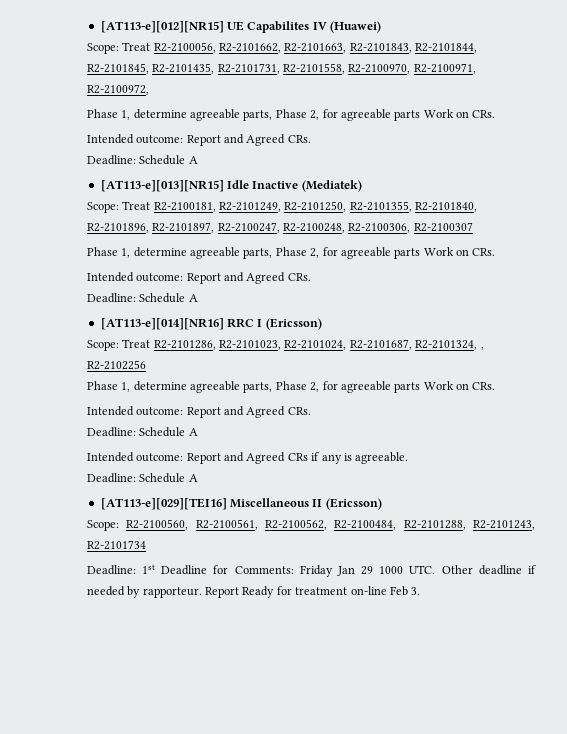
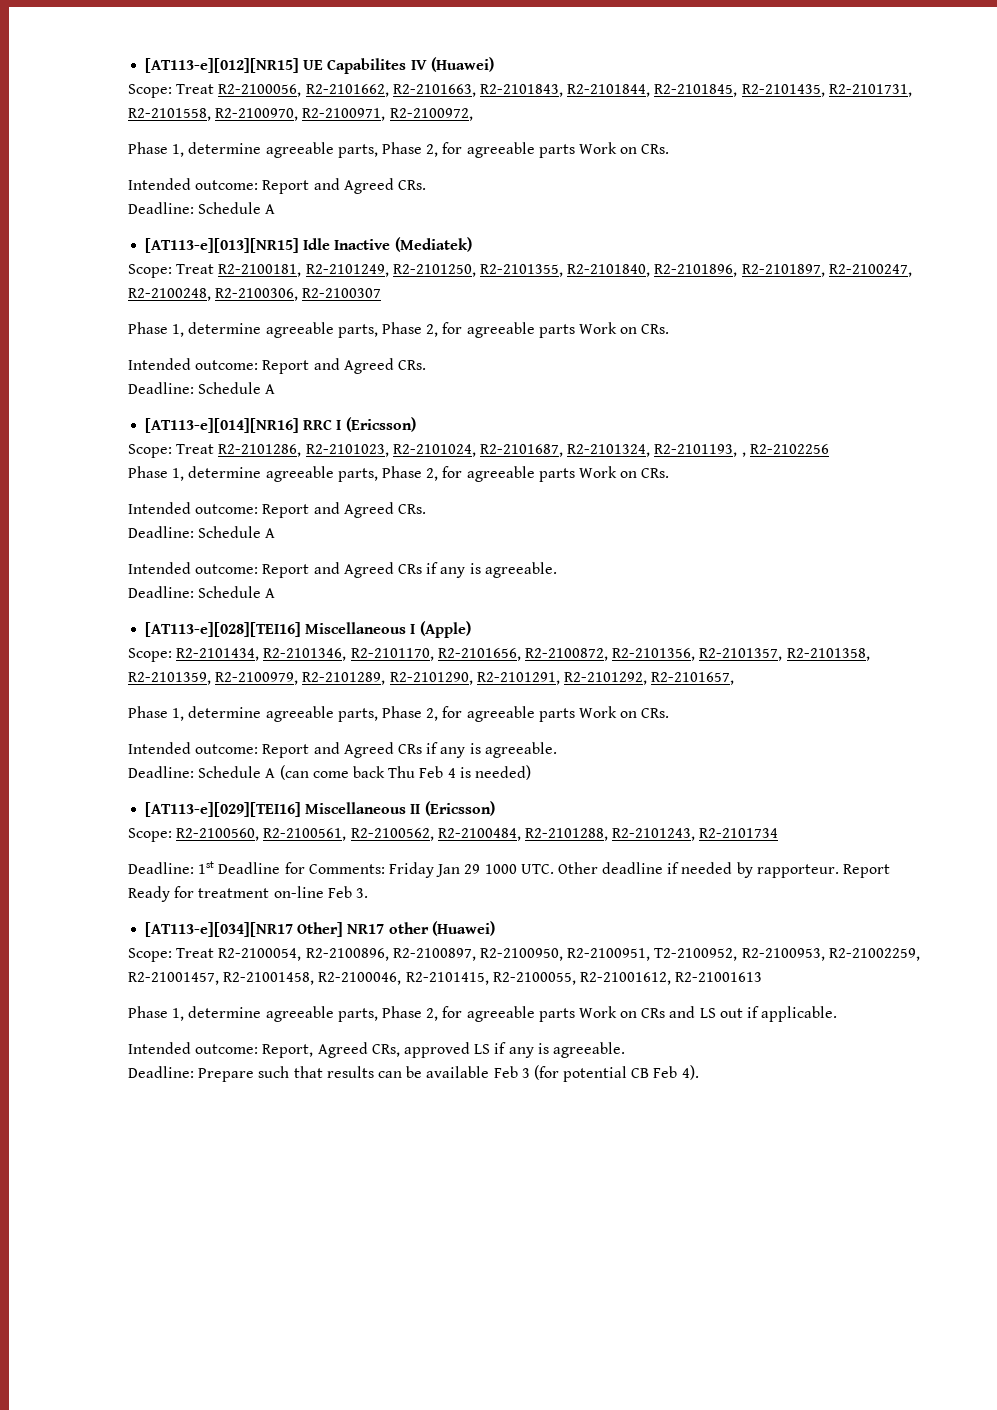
- Scope: Treat R2-2101286, R2-2101023, R2-2101024, R2-2101687, R2-2101324, , R2-2102256
+ Scope: Treat R2-2101286, R2-2101023, R2-2101024, R2-2101687, R2-2101324, R2-2101193, , R2-2102256
+ [AT113-e][028][TEI16] Miscellaneous I (Apple)
+ Scope: R2-2101434, R2-2101346, R2-2101170, R2-2101656, R2-2100872, R2-2101356, R2-2101357, R2-2101358, R2-2101359, R2-2100979, R2-2101289, R2-2101290, R2-2101291, R2-2101292, R2-2101657,
+ Phase 1, determine agreeable parts, Phase 2, for agreeable parts Work on CRs.
+ Intended outcome: Report and Agreed CRs if any is agreeable.
+ Deadline: Schedule A (can come back Thu Feb 4 is needed)
+ [AT113-e][034][NR17 Other] NR17 other (Huawei)
+ Scope: Treat R2-2100054, R2-2100896, R2-2100897, R2-2100950, R2-2100951, T2-2100952, R2-2100953, R2-21002259, R2-21001457, R2-21001458, R2-2100046, R2-2101415, R2-2100055, R2-21001612, R2-21001613
+ Phase 1, determine agreeable parts, Phase 2, for agreeable parts Work on CRs and LS out if applicable.
+ Intended outcome: Report, Agreed CRs, approved LS if any is agreeable.
+ Deadline: Prepare such that results can be available Feb 3 (for potential CB Feb 4).

